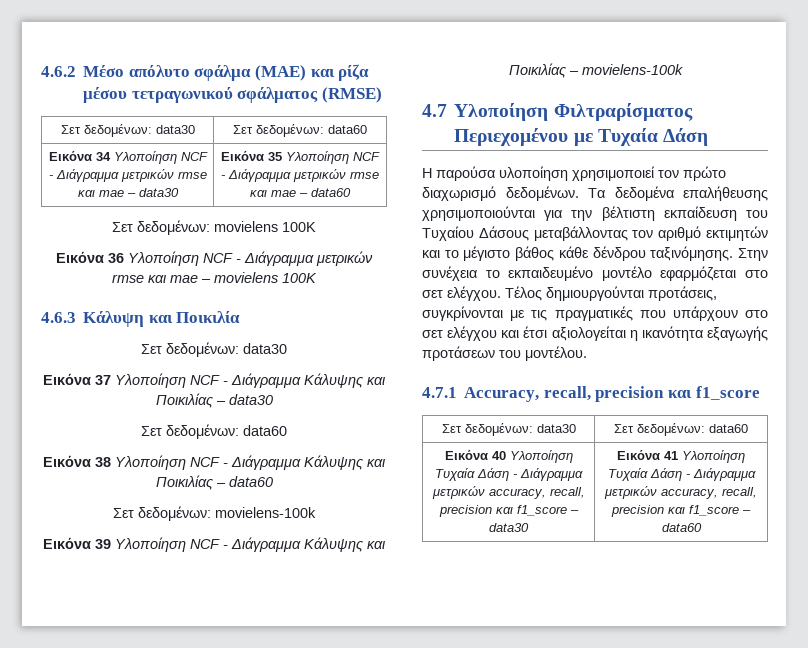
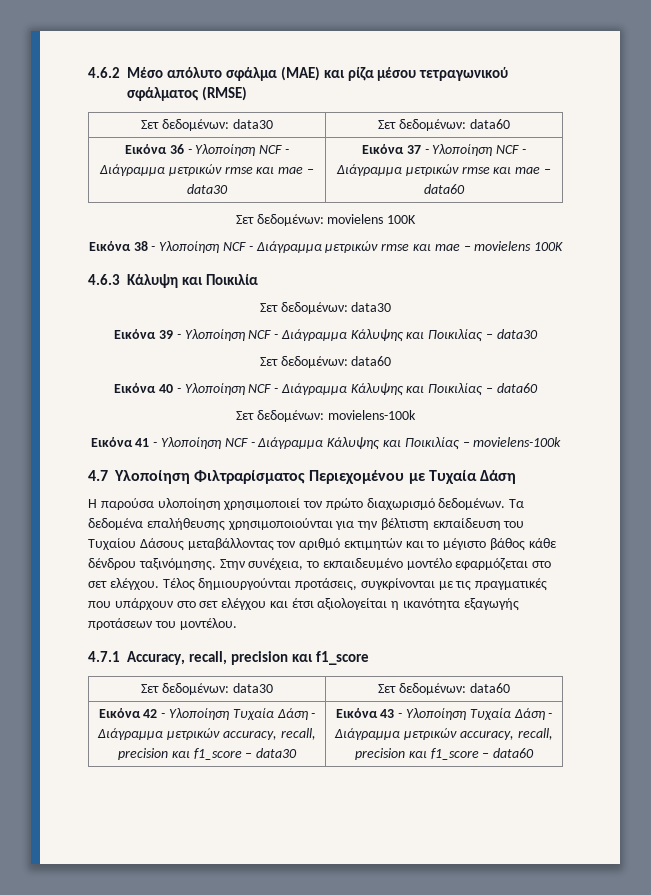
- Εικόνα 34 Υλοποίηση NCF - Διάγραμμα μετρικών rmse και mae – data30 | Εικόνα 35 Υλοποίηση NCF - Διάγραμμα μετρικών rmse και mae – data60
+ Εικόνα 36 - Υλοποίηση NCF - Διάγραμμα μετρικών rmse και mae – data30 | Εικόνα 37 - Υλοποίηση NCF - Διάγραμμα μετρικών rmse και mae – data60
- Εικόνα 36 Υλοποίηση NCF - Διάγραμμα μετρικών rmse και mae – movielens 100K
+ Εικόνα 38 - Υλοποίηση NCF - Διάγραμμα μετρικών rmse και mae – movielens 100K
- Εικόνα 37 Υλοποίηση NCF - Διάγραμμα Κάλυψης και Ποικιλίας – data30
+ Εικόνα 39 - Υλοποίηση NCF - Διάγραμμα Κάλυψης και Ποικιλίας – data30
- Εικόνα 38 Υλοποίηση NCF - Διάγραμμα Κάλυψης και Ποικιλίας – data60
+ Εικόνα 40 - Υλοποίηση NCF - Διάγραμμα Κάλυψης και Ποικιλίας – data60
- Εικόνα 39 Υλοποίηση NCF - Διάγραμμα Κάλυψης και Ποικιλίας – movielens-100k
+ Εικόνα 41 - Υλοποίηση NCF - Διάγραμμα Κάλυψης και Ποικιλίας – movielens-100k
- Στην συνέχεια το εκπαιδευμένο μοντέλο εφαρμόζεται στο σετ ελέγχου.
+ Στην συνέχεια, το εκπαιδευμένο μοντέλο εφαρμόζεται στο σετ ελέγχου.
- Εικόνα 40 Υλοποίηση Τυχαία Δάση - Διάγραμμα μετρικών accuracy, recall, precision και f1_score – data30 | Εικόνα 41 Υλοποίηση Τυχαία Δάση - Διάγραμμα μετρικών accuracy, recall, precision και f1_score – data60
+ Εικόνα 42 - Υλοποίηση Τυχαία Δάση - Διάγραμμα μετρικών accuracy, recall, precision και f1_score – data30 | Εικόνα 43 - Υλοποίηση Τυχαία Δάση - Διάγραμμα μετρικών accuracy, recall, precision και f1_score – data60

